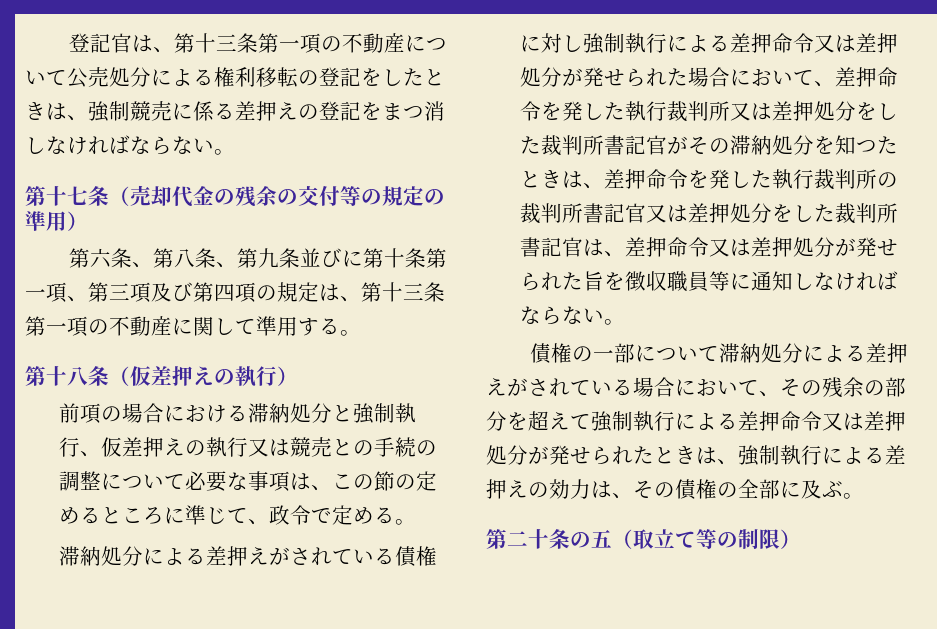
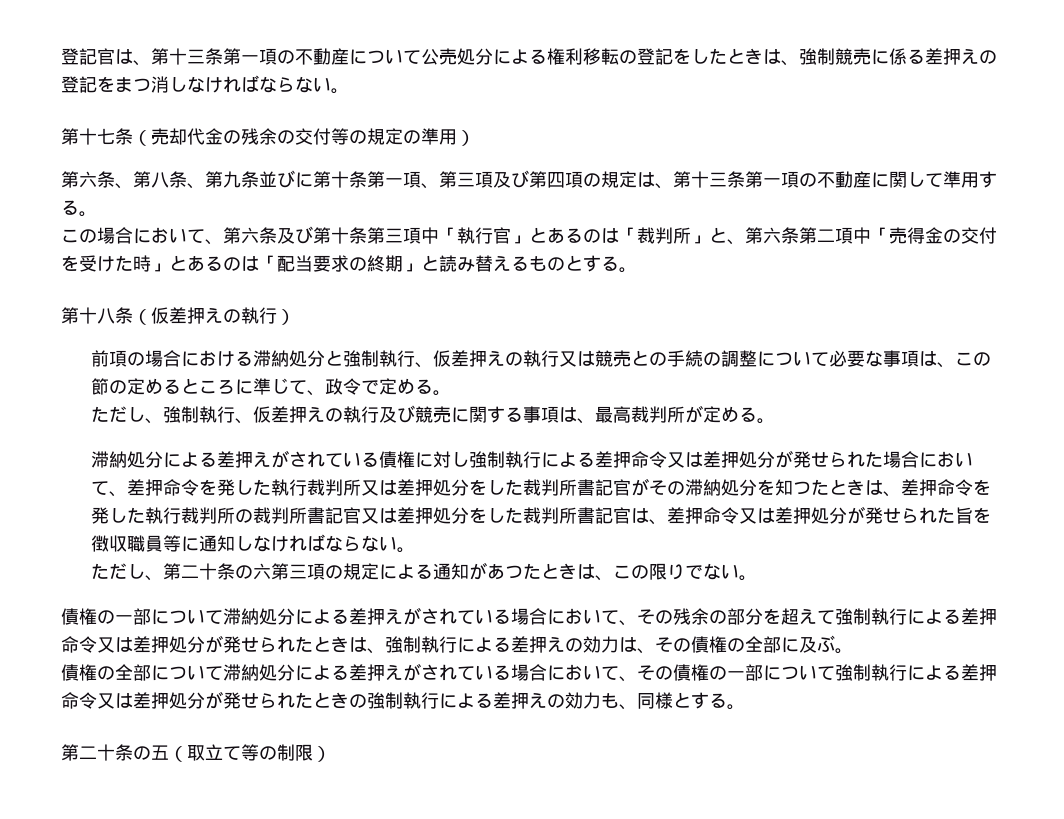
+ この場合において、第六条及び第十条第三項中「執行官」とあるのは「裁判所」と、第六条第二項中「売得金の交付を受けた時」とあるのは「配当要求の終期」と読み替えるものとする。
+ ただし、強制執行、仮差押えの執行及び競売に関する事項は、最高裁判所が定める。
+ ただし、第二十条の六第三項の規定による通知があつたときは、この限りでない。
+ 債権の全部について滞納処分による差押えがされている場合において、その債権の一部について強制執行による差押命令又は差押処分が発せられたときの強制執行による差押えの効力も、同様とする。

